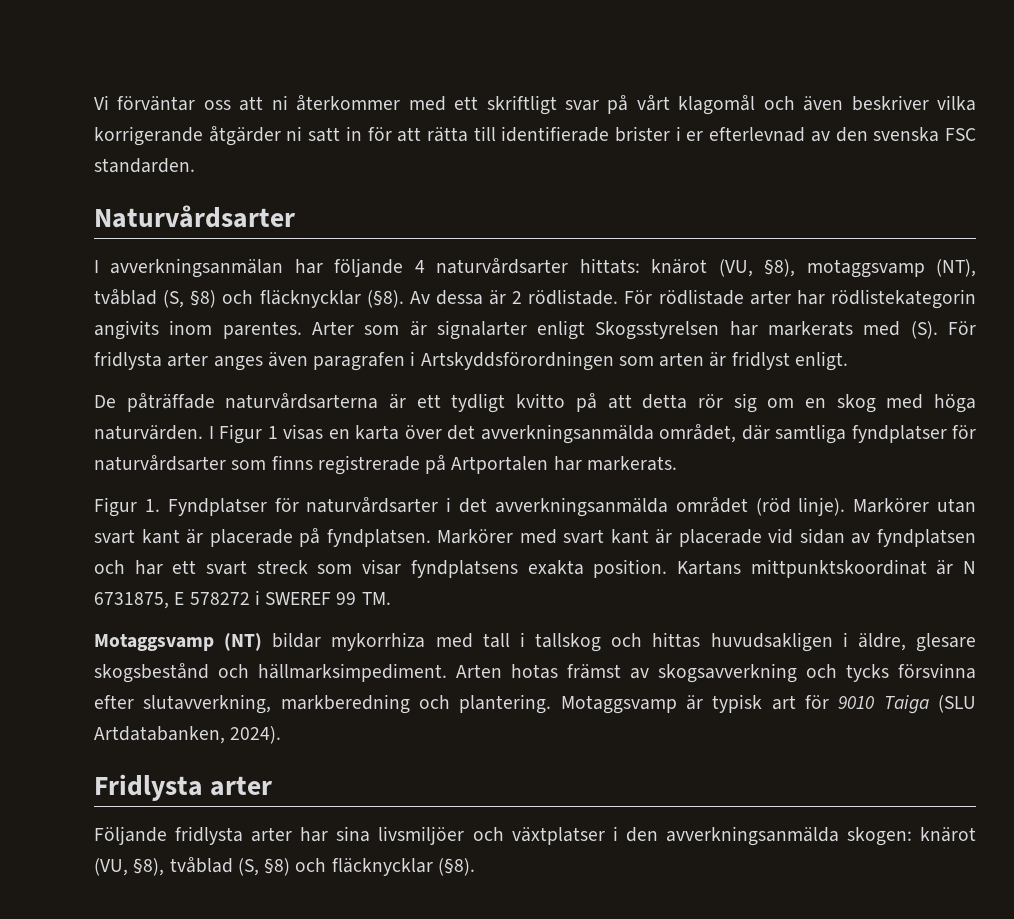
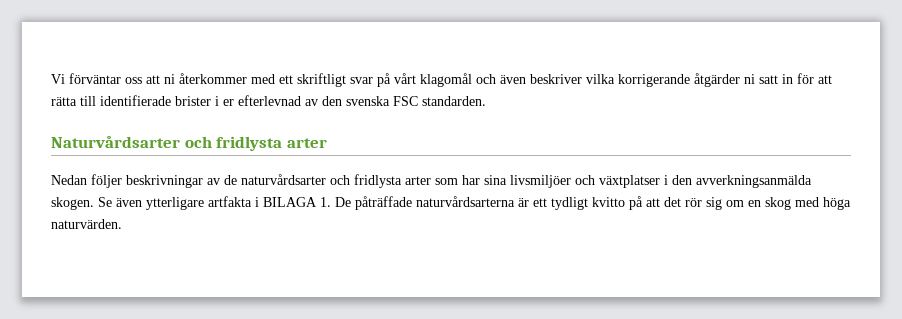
- Naturvårdsarter
- I avverkningsanmälan har följande 4 naturvårdsarter hittats: knärot (VU, §8), motaggsvamp (NT), tvåblad (S, §8) och fläcknycklar (§8). Av dessa är 2 rödlistade. För rödlistade arter har rödlistekategorin angivits inom parentes. Arter som är signalarter enligt Skogsstyrelsen har markerats med (S). För fridlysta arter anges även paragrafen i Artskyddsförordningen som arten är fridlyst enligt.
- De påträffade naturvårdsarterna är ett tydligt kvitto på att detta rör sig om en skog med höga naturvärden. I Figur 1 visas en karta över det avverkningsanmälda området, där samtliga fyndplatser för naturvårdsarter som finns registrerade på Artportalen har markerats.
- Figur 1. Fyndplatser för naturvårdsarter i det avverkningsanmälda området (röd linje). Markörer utan svart kant är placerade på fyndplatsen. Markörer med svart kant är placerade vid sidan av fyndplatsen och har ett svart streck som visar fyndplatsens exakta position. Kartans mittpunktskoordinat är N 6731875, E 578272 i SWEREF 99 TM.
- Motaggsvamp (NT) bildar mykorrhiza med tall i tallskog och hittas huvudsakligen i äldre, glesare skogsbestånd och hällmarksimpediment. Arten hotas främst av skogsavverkning och tycks försvinna efter slutavverkning, markberedning och plantering. Motaggsvamp är typisk art för 9010 Taiga (SLU Artdatabanken, 2024).
- Fridlysta arter
- Följande fridlysta arter har sina livsmiljöer och växtplatser i den avverkningsanmälda skogen: knärot (VU, §8), tvåblad (S, §8) och fläcknycklar (§8).
+ Naturvårdsarter och fridlysta arter
+ Nedan följer beskrivningar av de naturvårdsarter och fridlysta arter som har sina livsmiljöer och växtplatser i den avverkningsanmälda skogen. Se även ytterligare artfakta i BILAGA 1. De påträffade naturvårdsarterna är ett tydligt kvitto på att det rör sig om en skog med höga naturvärden.

